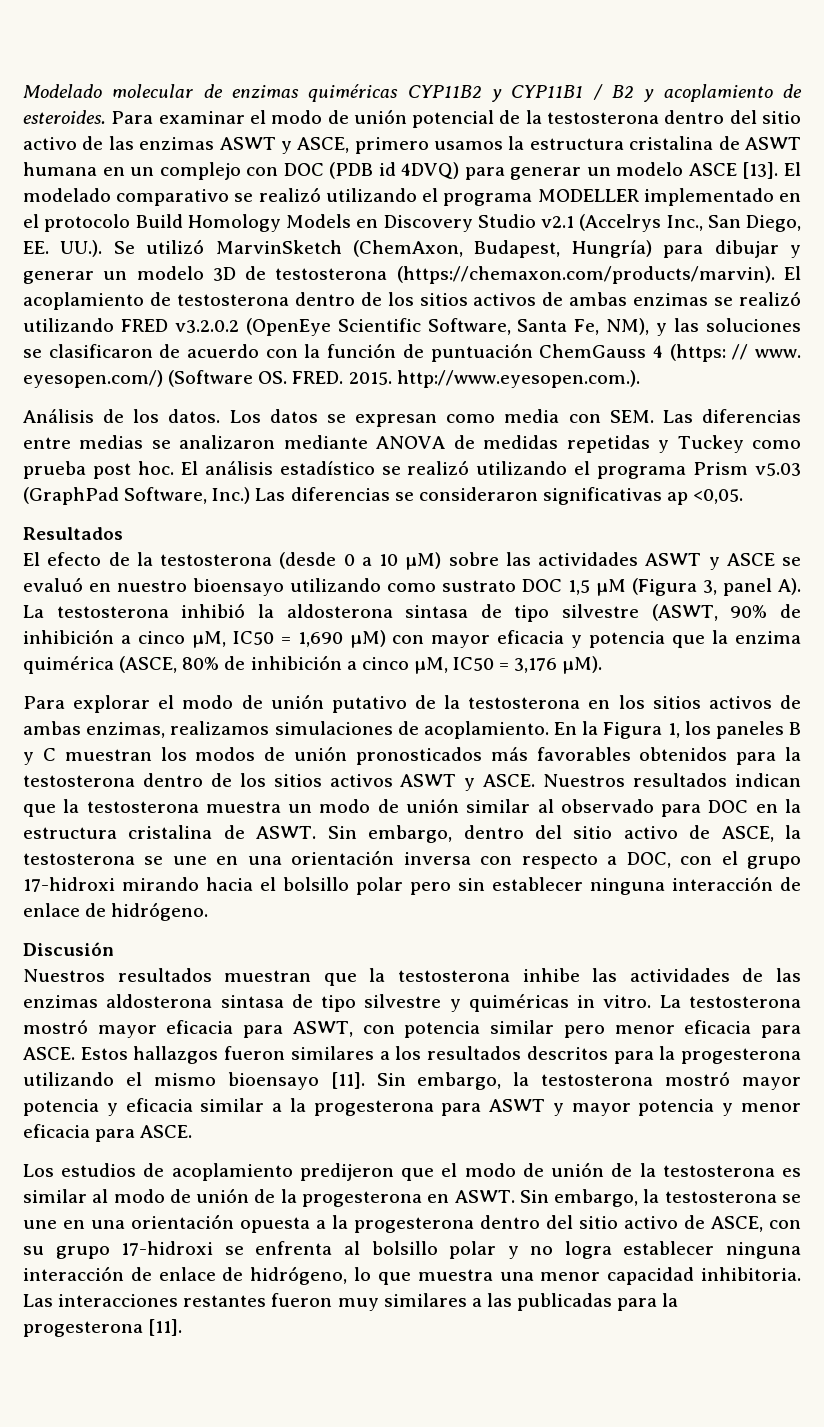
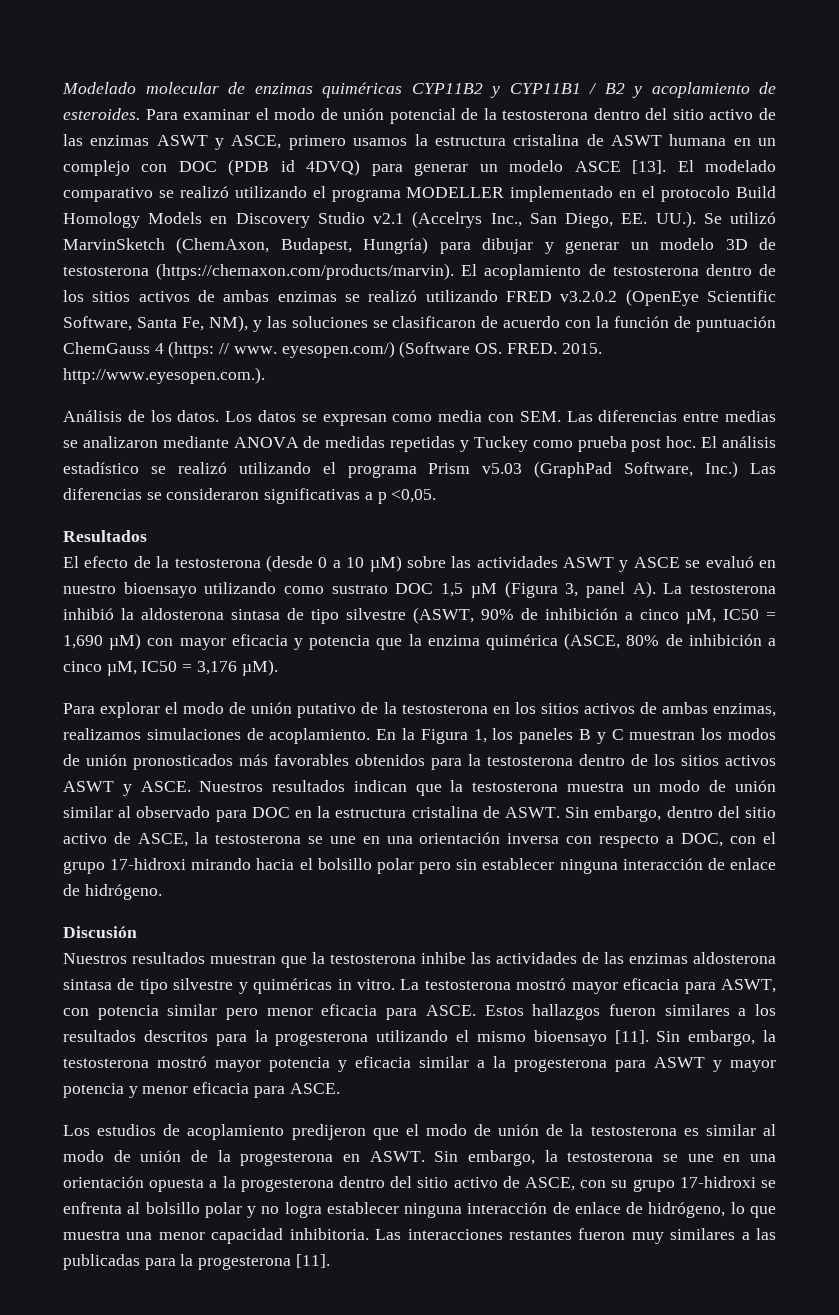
- El análisis estadístico se realizó utilizando el programa Prism v5.03 (GraphPad Software, Inc.) Las diferencias se consideraron significativas ap <0,05.
+ El análisis estadístico se realizó utilizando el programa Prism v5.03 (GraphPad Software, Inc.) Las diferencias se consideraron significativas a p <0,05.

